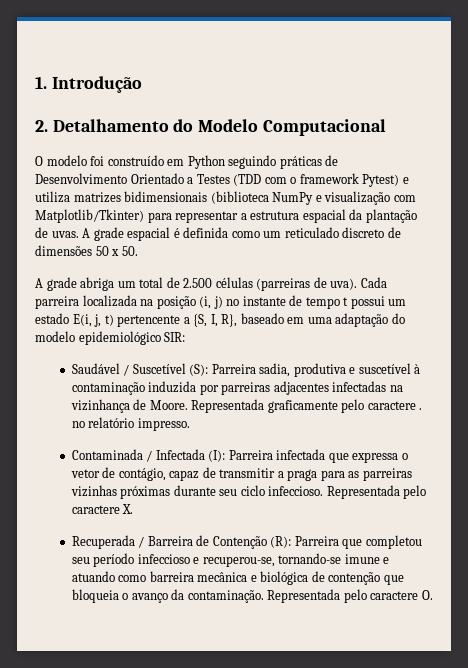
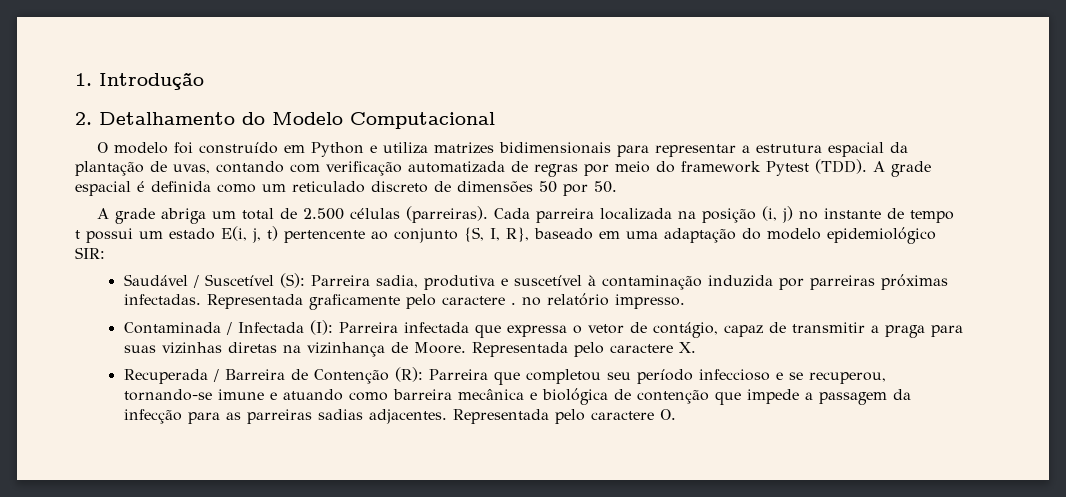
- O modelo foi construído em Python seguindo práticas de Desenvolvimento Orientado a Testes (TDD com o framework Pytest) e utiliza matrizes bidimensionais (biblioteca NumPy e visualização com Matplotlib/Tkinter) para representar a estrutura espacial da plantação de uvas.
+ O modelo foi construído em Python e utiliza matrizes bidimensionais para representar a estrutura espacial da plantação de uvas, contando com verificação automatizada de regras por meio do framework Pytest (TDD).
- A grade espacial é definida como um reticulado discreto de dimensões 50 x 50.
+ A grade espacial é definida como um reticulado discreto de dimensões 50 por 50.
- A grade abriga um total de 2.500 células (parreiras de uva).
+ A grade abriga um total de 2.500 células (parreiras).
- Cada parreira localizada na posição (i, j) no instante de tempo t possui um estado E(i, j, t) pertencente a {S, I, R}, baseado em uma adaptação do modelo epidemiológico SIR:
+ Cada parreira localizada na posição (i, j) no instante de tempo t possui um estado E(i, j, t) pertencente ao conjunto {S, I, R}, baseado em uma adaptação do modelo epidemiológico SIR:
- Saudável / Suscetível (S): Parreira sadia, produtiva e suscetível à contaminação induzida por parreiras adjacentes infectadas na vizinhança de Moore.
+ Saudável / Suscetível (S): Parreira sadia, produtiva e suscetível à contaminação induzida por parreiras próximas infectadas.
- Contaminada / Infectada (I): Parreira infectada que expressa o vetor de contágio, capaz de transmitir a praga para as parreiras vizinhas próximas durante seu ciclo infeccioso.
+ Contaminada / Infectada (I): Parreira infectada que expressa o vetor de contágio, capaz de transmitir a praga para suas vizinhas diretas na vizinhança de Moore.
- Recuperada / Barreira de Contenção (R): Parreira que completou seu período infeccioso e recuperou-se, tornando-se imune e atuando como barreira mecânica e biológica de contenção que bloqueia o avanço da contaminação.
+ Recuperada / Barreira de Contenção (R): Parreira que completou seu período infeccioso e se recuperou, tornando-se imune e atuando como barreira mecânica e biológica de contenção que impede a passagem da infecção para as parreiras sadias adjacentes.

